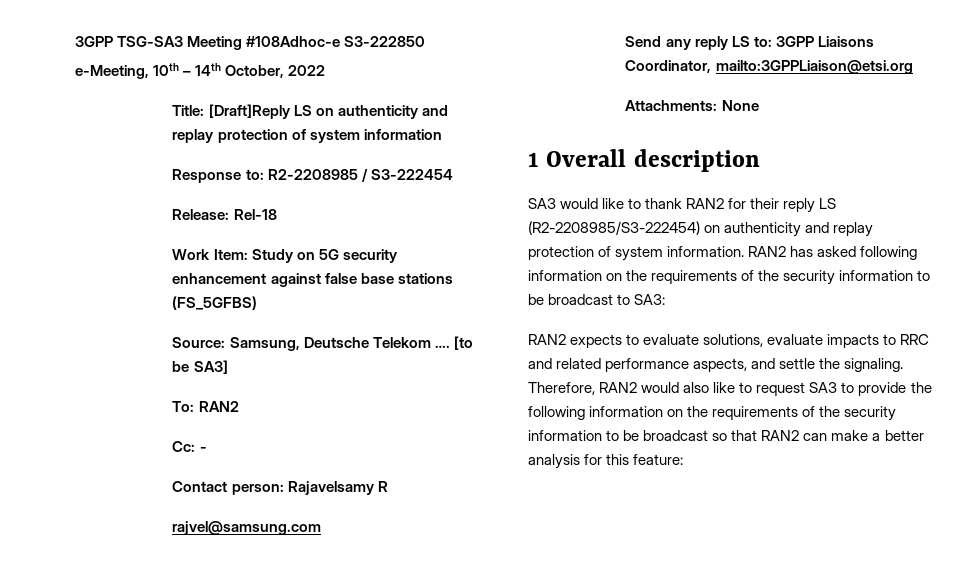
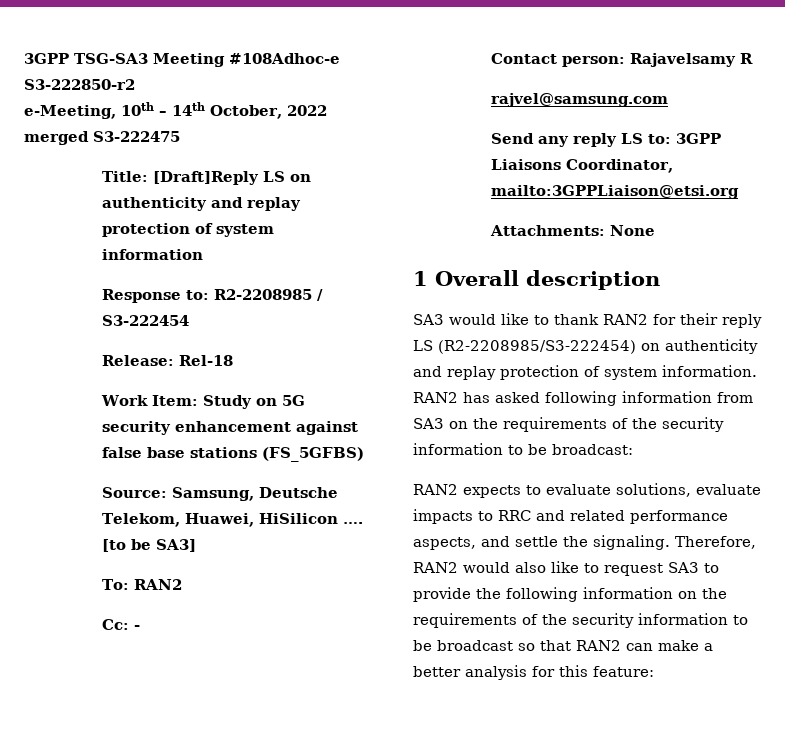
- 3GPP TSG-SA3 Meeting #108Adhoc-e S3-222850
+ 3GPP TSG-SA3 Meeting #108Adhoc-e S3-222850-r2
- e-Meeting, 10th – 14th October, 2022
+ e-Meeting, 10th – 14th October, 2022 merged S3-222475
- Source: Samsung, Deutsche Telekom ….
+ Source: Samsung, Deutsche Telekom, Huawei, HiSilicon ….
- RAN2 has asked following information on the requirements of the security information to be broadcast to SA3:
+ RAN2 has asked following information from SA3 on the requirements of the security information to be broadcast:

